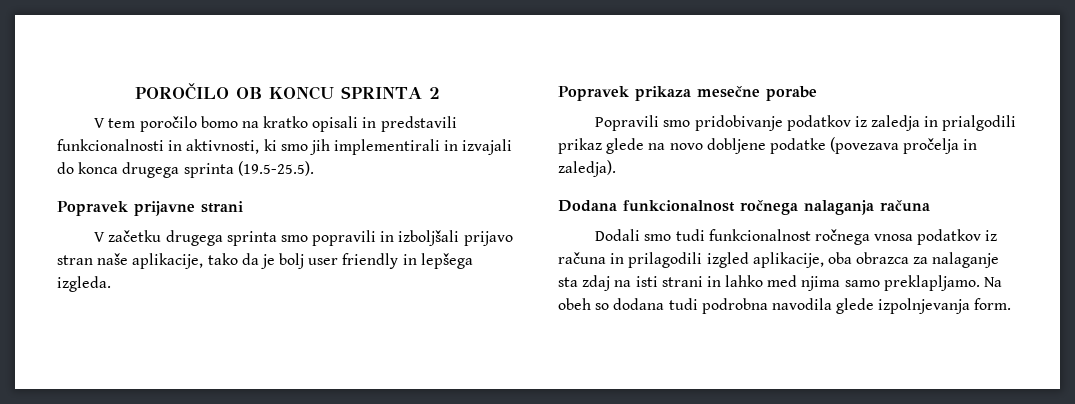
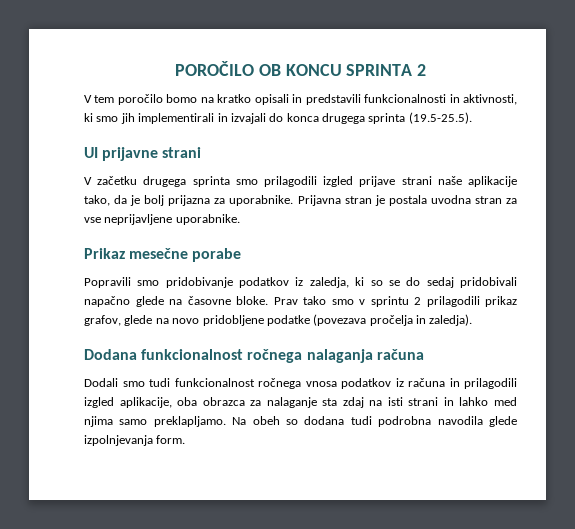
- Popravek prijavne strani
+ UI prijavne strani
- V začetku drugega sprinta smo popravili in izboljšali prijavo stran naše aplikacije, tako da je bolj user friendly in lepšega izgleda.
- Popravek prikaza mesečne porabe
+ V začetku drugega sprinta smo prilagodili izgled prijave strani naše aplikacije tako, da je bolj prijazna za uporabnike. Prijavna stran je postala uvodna stran za vse neprijavljene uporabnike.
+ Prikaz mesečne porabe
- Popravili smo pridobivanje podatkov iz zaledja in prialgodili prikaz glede na novo dobljene podatke (povezava pročelja in zaledja).
+ Popravili smo pridobivanje podatkov iz zaledja, ki so se do sedaj pridobivali napačno glede na časovne bloke. Prav tako smo v sprintu 2 prilagodili prikaz grafov, glede na novo pridobljene podatke (povezava pročelja in zaledja).

